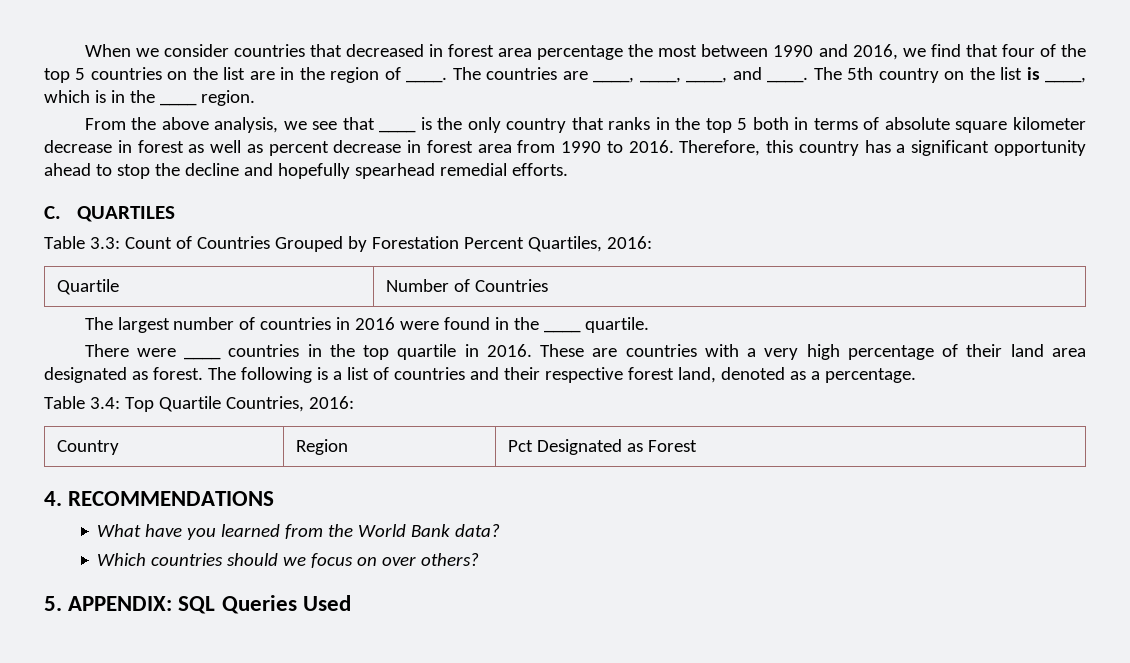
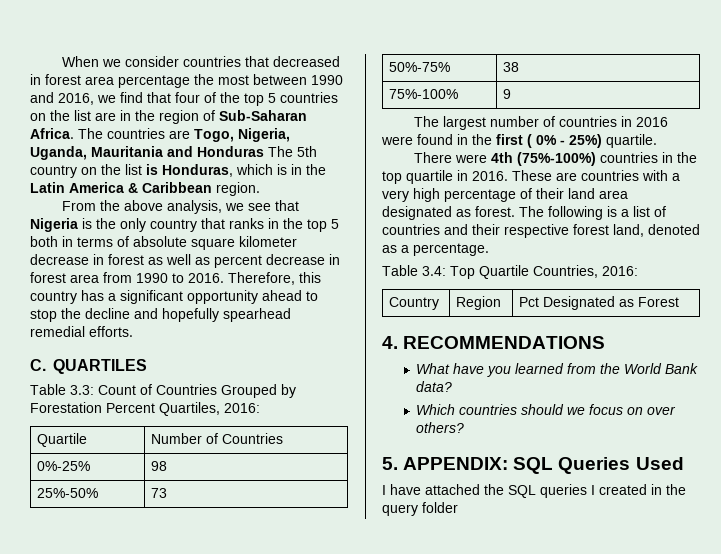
- When we consider countries that decreased in forest area percentage the most between 1990 and 2016, we find that four of the top 5 countries on the list are in the region of ____.
+ When we consider countries that decreased in forest area percentage the most between 1990 and 2016, we find that four of the top 5 countries on the list are in the region of Sub-Saharan Africa.
- The countries are ____, ____, ____, and ____. The 5th country on the list is ____, which is in the ____ region.
+ The countries are Togo, Nigeria, Uganda, Mauritania and Honduras The 5th country on the list is Honduras, which is in the Latin America & Caribbean region.
- From the above analysis, we see that ____ is the only country that ranks in the top 5 both in terms of absolute square kilometer decrease in forest as well as percent decrease in forest area from 1990 to 2016.
+ From the above analysis, we see that Nigeria is the only country that ranks in the top 5 both in terms of absolute square kilometer decrease in forest as well as percent decrease in forest area from 1990 to 2016.
+ 0%-25% | 98
+ 25%-50% | 73
+ 50%-75% | 38
+ 75%-100% | 9
- The largest number of countries in 2016 were found in the ____ quartile.
+ The largest number of countries in 2016 were found in the first ( 0% - 25%) quartile.
- There were ____ countries in the top quartile in 2016.
+ There were 4th (75%-100%) countries in the top quartile in 2016.
+ I have attached the SQL queries I created in the query folder

